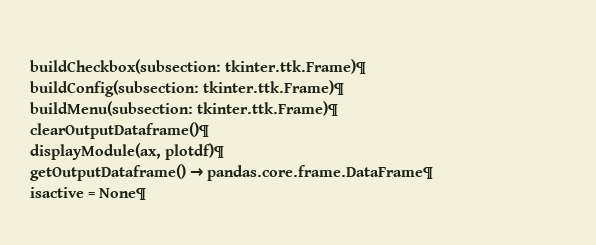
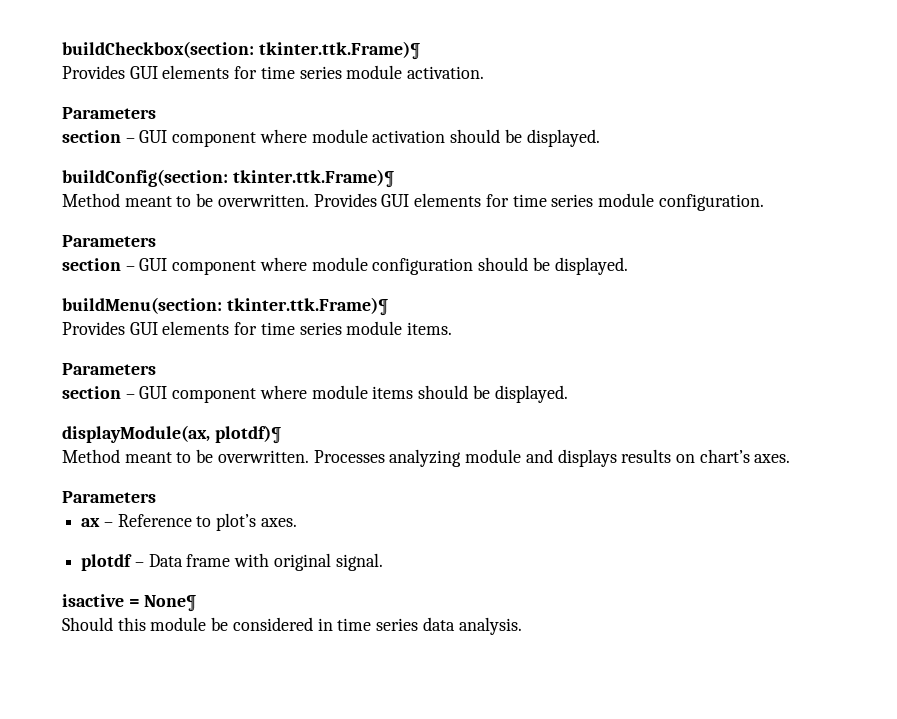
- buildCheckbox(subsection: tkinter.ttk.Frame)¶
- buildConfig(subsection: tkinter.ttk.Frame)¶
- buildMenu(subsection: tkinter.ttk.Frame)¶
- clearOutputDataframe()¶
+ buildCheckbox(section: tkinter.ttk.Frame)¶
+ Provides GUI elements for time series module activation.
+ Parameters
+ section – GUI component where module activation should be displayed.
+ buildConfig(section: tkinter.ttk.Frame)¶
+ Method meant to be overwritten. Provides GUI elements for time series module configuration.
+ Parameters
+ section – GUI component where module configuration should be displayed.
+ buildMenu(section: tkinter.ttk.Frame)¶
+ Provides GUI elements for time series module items.
+ Parameters
+ section – GUI component where module items should be displayed.
  displayModule(ax, plotdf)¶
- getOutputDataframe() → pandas.core.frame.DataFrame¶
+ Method meant to be overwritten. Processes analyzing module and displays results on chart’s axes.
+ Parameters
+ ax – Reference to plot’s axes.
+ plotdf – Data frame with original signal.
  isactive = None¶
+ Should this module be considered in time series data analysis.

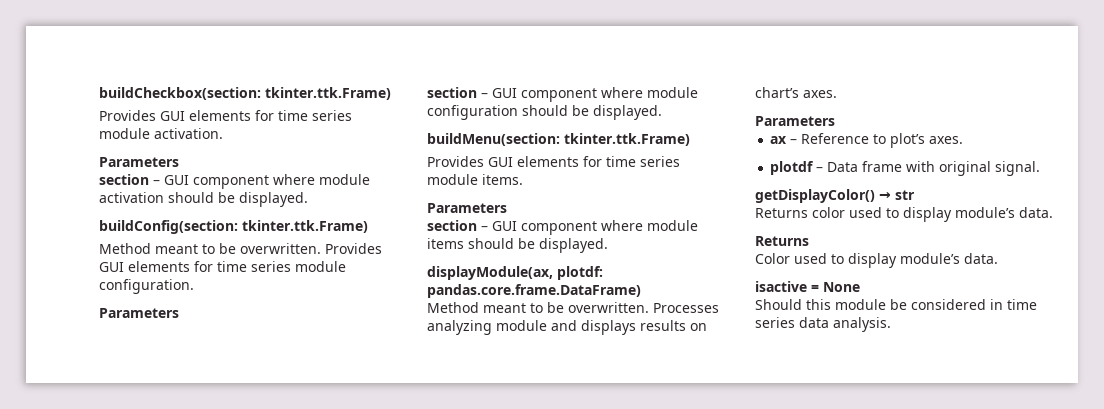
- buildCheckbox(section: tkinter.ttk.Frame)¶
+ buildCheckbox(section: tkinter.ttk.Frame)
- buildConfig(section: tkinter.ttk.Frame)¶
+ buildConfig(section: tkinter.ttk.Frame)
- buildMenu(section: tkinter.ttk.Frame)¶
+ buildMenu(section: tkinter.ttk.Frame)
- displayModule(ax, plotdf)¶
+ displayModule(ax, plotdf: pandas.core.frame.DataFrame)
+ getDisplayColor() → str
+ Returns color used to display module’s data.
+ Returns
+ Color used to display module’s data.
- isactive = None¶
+ isactive = None

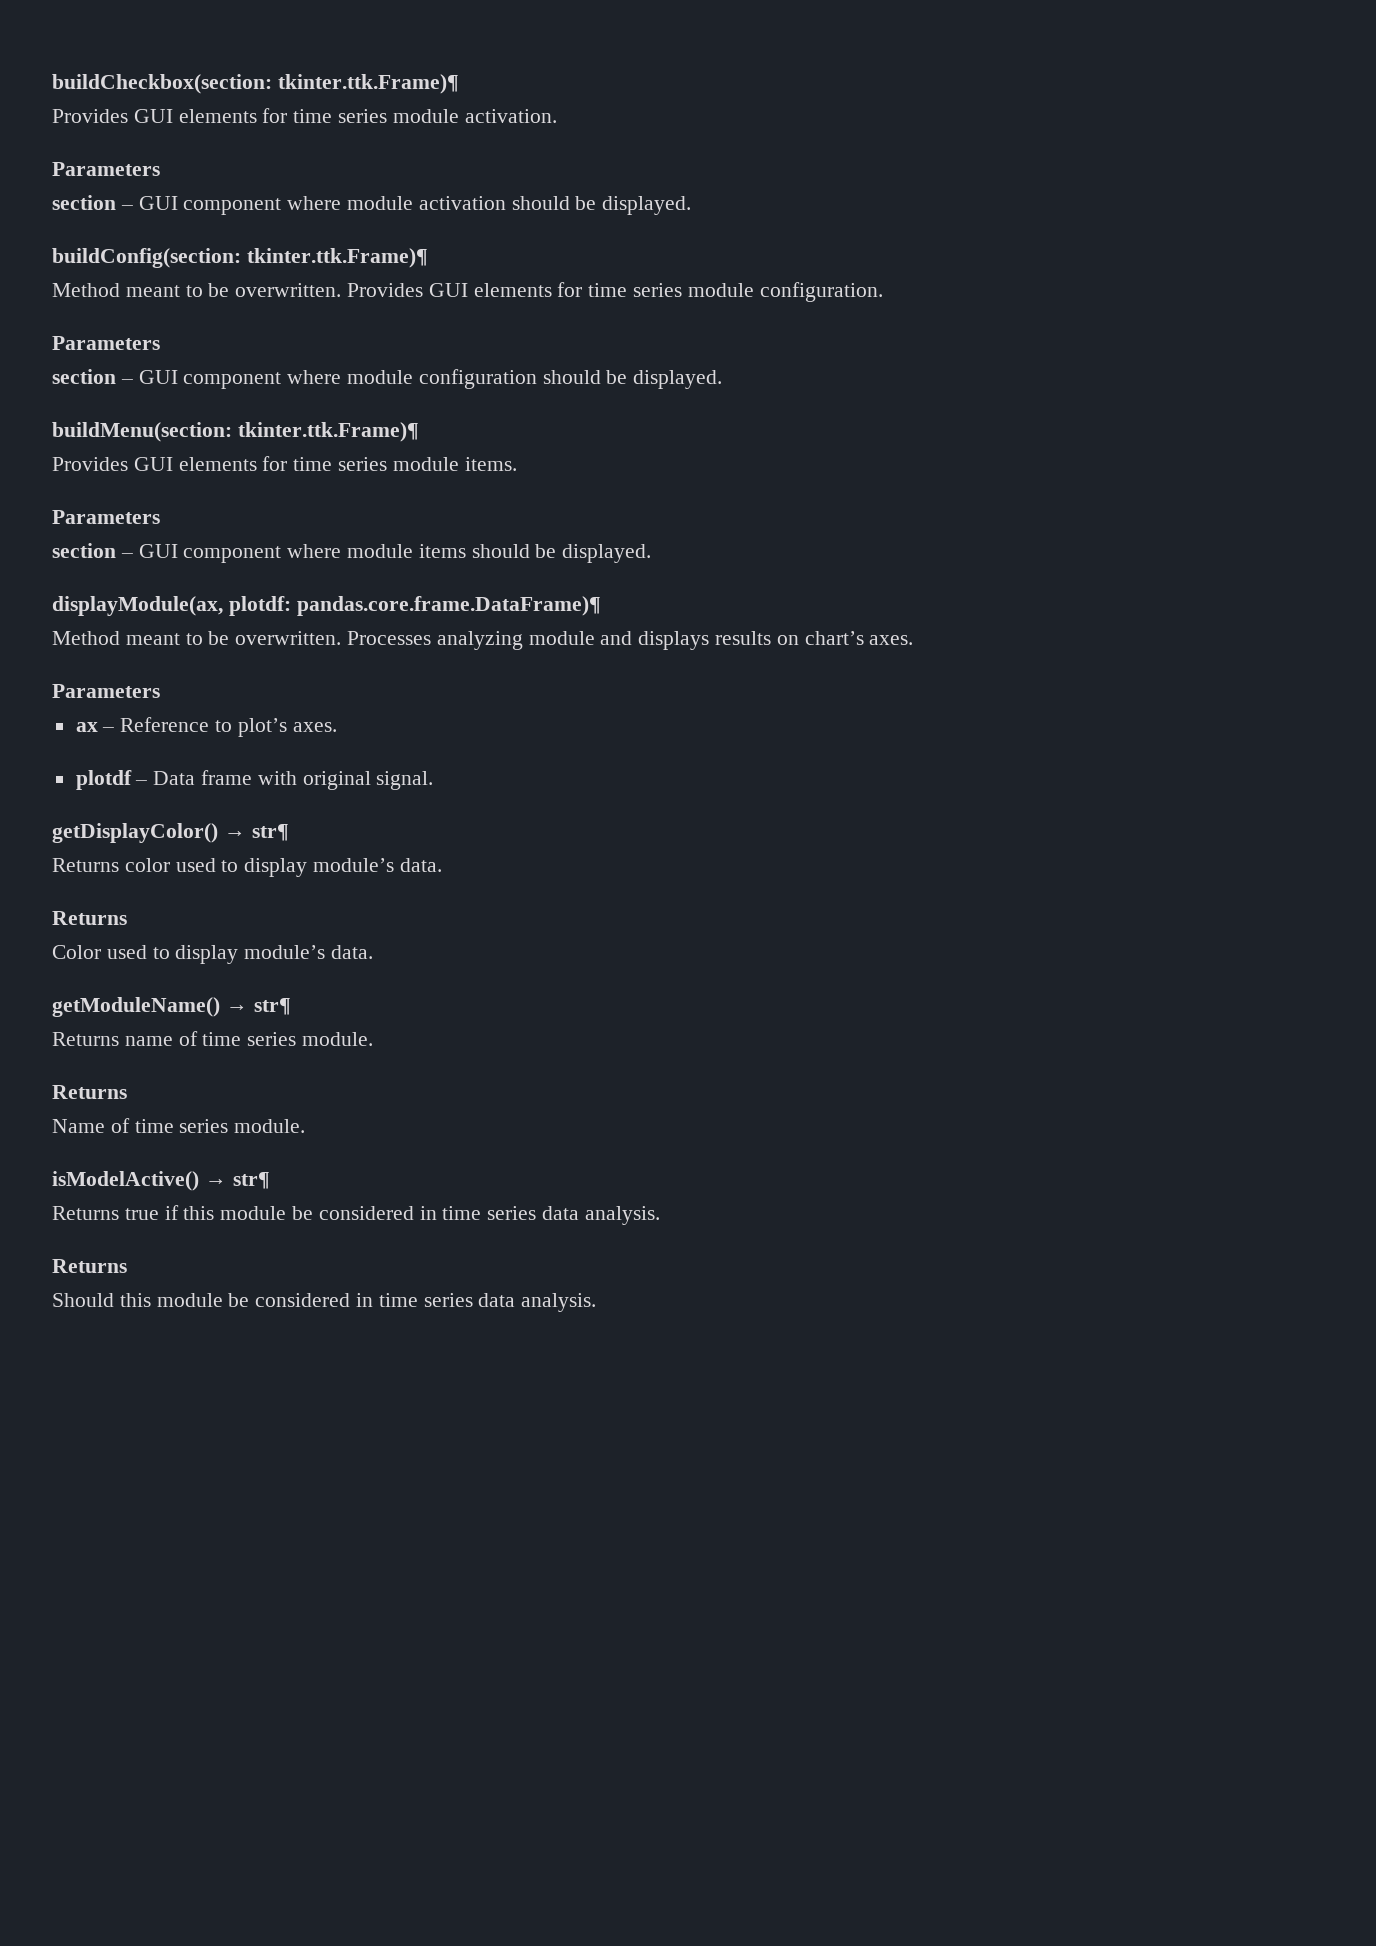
- buildCheckbox(section: tkinter.ttk.Frame)
+ buildCheckbox(section: tkinter.ttk.Frame)¶
- buildConfig(section: tkinter.ttk.Frame)
+ buildConfig(section: tkinter.ttk.Frame)¶
- buildMenu(section: tkinter.ttk.Frame)
+ buildMenu(section: tkinter.ttk.Frame)¶
- displayModule(ax, plotdf: pandas.core.frame.DataFrame)
+ displayModule(ax, plotdf: pandas.core.frame.DataFrame)¶
- getDisplayColor() → str
+ getDisplayColor() → str¶
- isactive = None
+ getModuleName() → str¶
+ Returns name of time series module.
+ Returns
+ Name of time series module.
+ isModelActive() → str¶
+ Returns true if this module be considered in time series data analysis.
+ Returns

